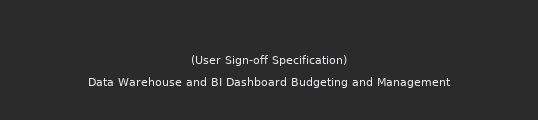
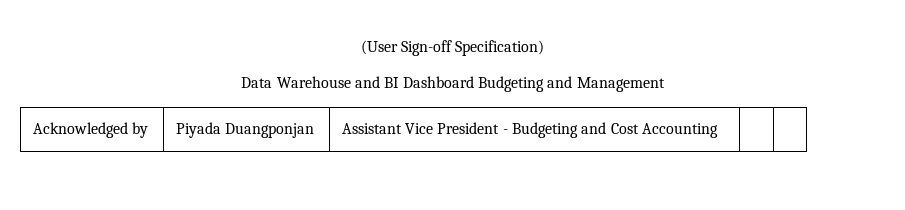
+ Acknowledged by | Piyada Duangponjan | Assistant Vice President - Budgeting and Cost Accounting | |

